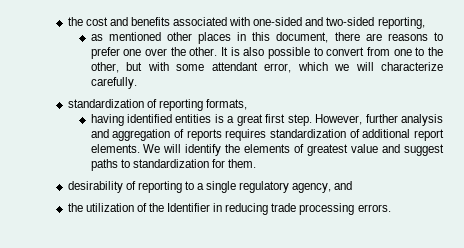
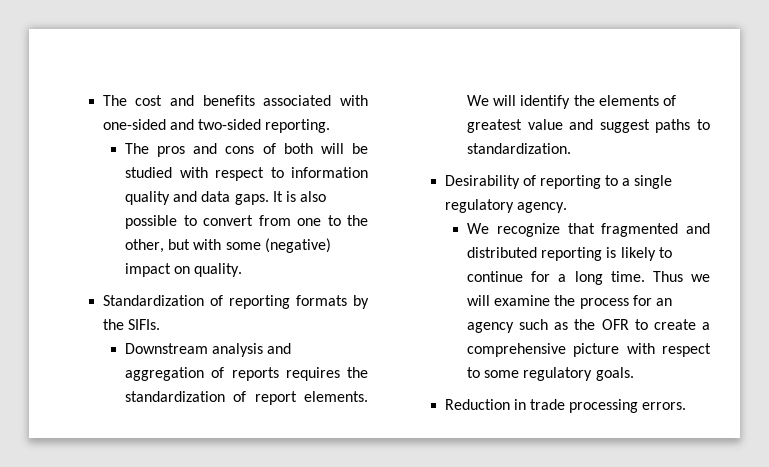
- the cost and benefits associated with one-sided and two-sided reporting,
- as mentioned other places in this document, there are reasons to prefer one over the other.
+ The cost and benefits associated with one-sided and two-sided reporting.
+ The pros and cons of both will be studied with respect to information quality and data gaps.
- It is also possible to convert from one to the other, but with some attendant error, which we will characterize carefully.
- standardization of reporting formats,
- having identified entities is a great first step. However, further analysis and aggregation of reports requires standardization of additional report elements.
+ It is also possible to convert from one to the other, but with some (negative) impact on quality.
+ Standardization of reporting formats by the SIFIs.
+ Downstream analysis and aggregation of reports requires the standardization of report elements.
- We will identify the elements of greatest value and suggest paths to standardization for them.
- desirability of reporting to a single regulatory agency, and
- the utilization of the Identifier in reducing trade processing errors.
+ We will identify the elements of greatest value and suggest paths to standardization.
+ Desirability of reporting to a single regulatory agency.
+ We recognize that fragmented and distributed reporting is likely to continue for a long time. Thus we will examine the process for an agency such as the OFR to create a comprehensive picture with respect to some regulatory goals.
+ Reduction in trade processing errors.

